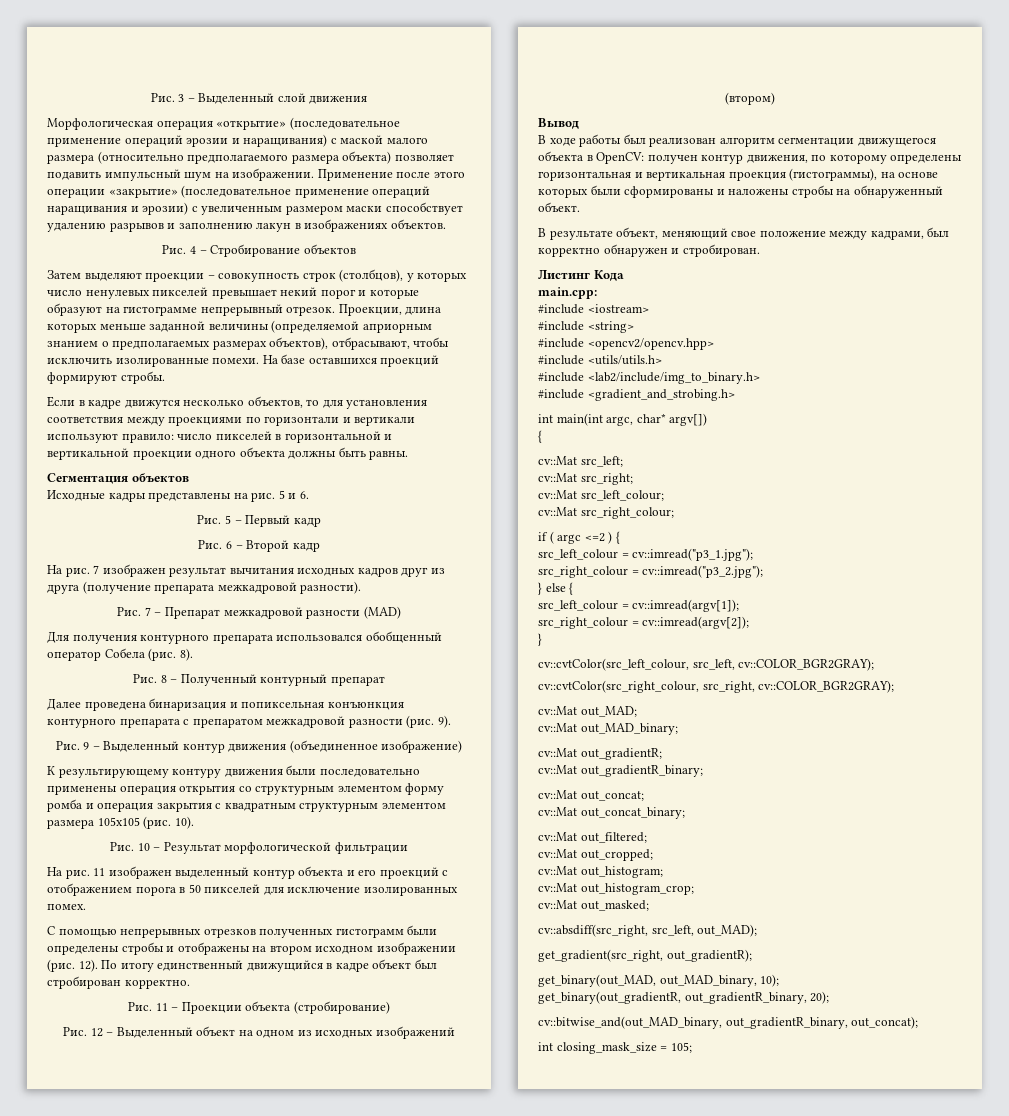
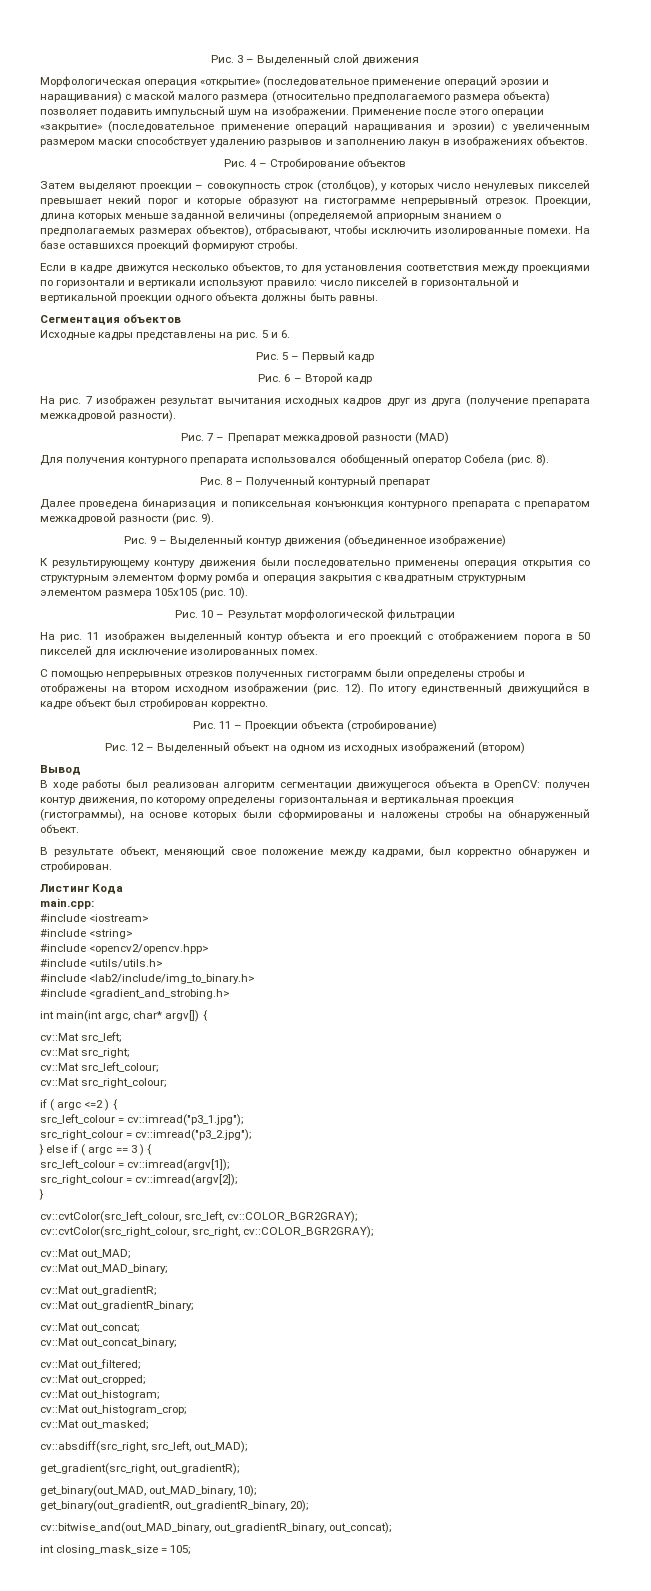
- int main(int argc, char* argv[])
- {
+ int main(int argc, char* argv[]) {
- } else {
+ } else if ( argc == 3 ) {

